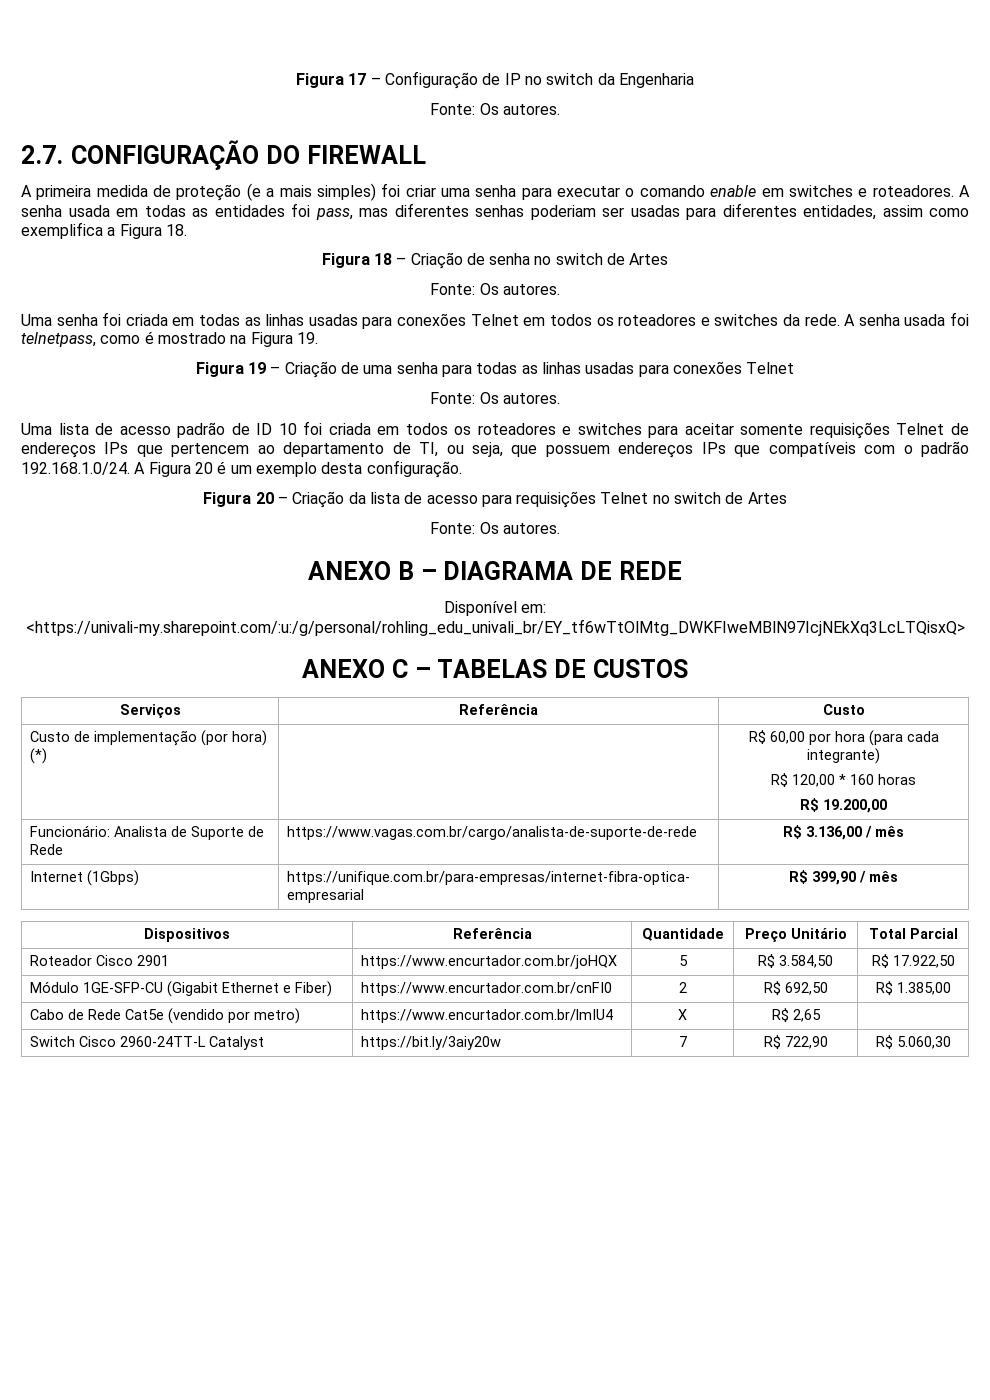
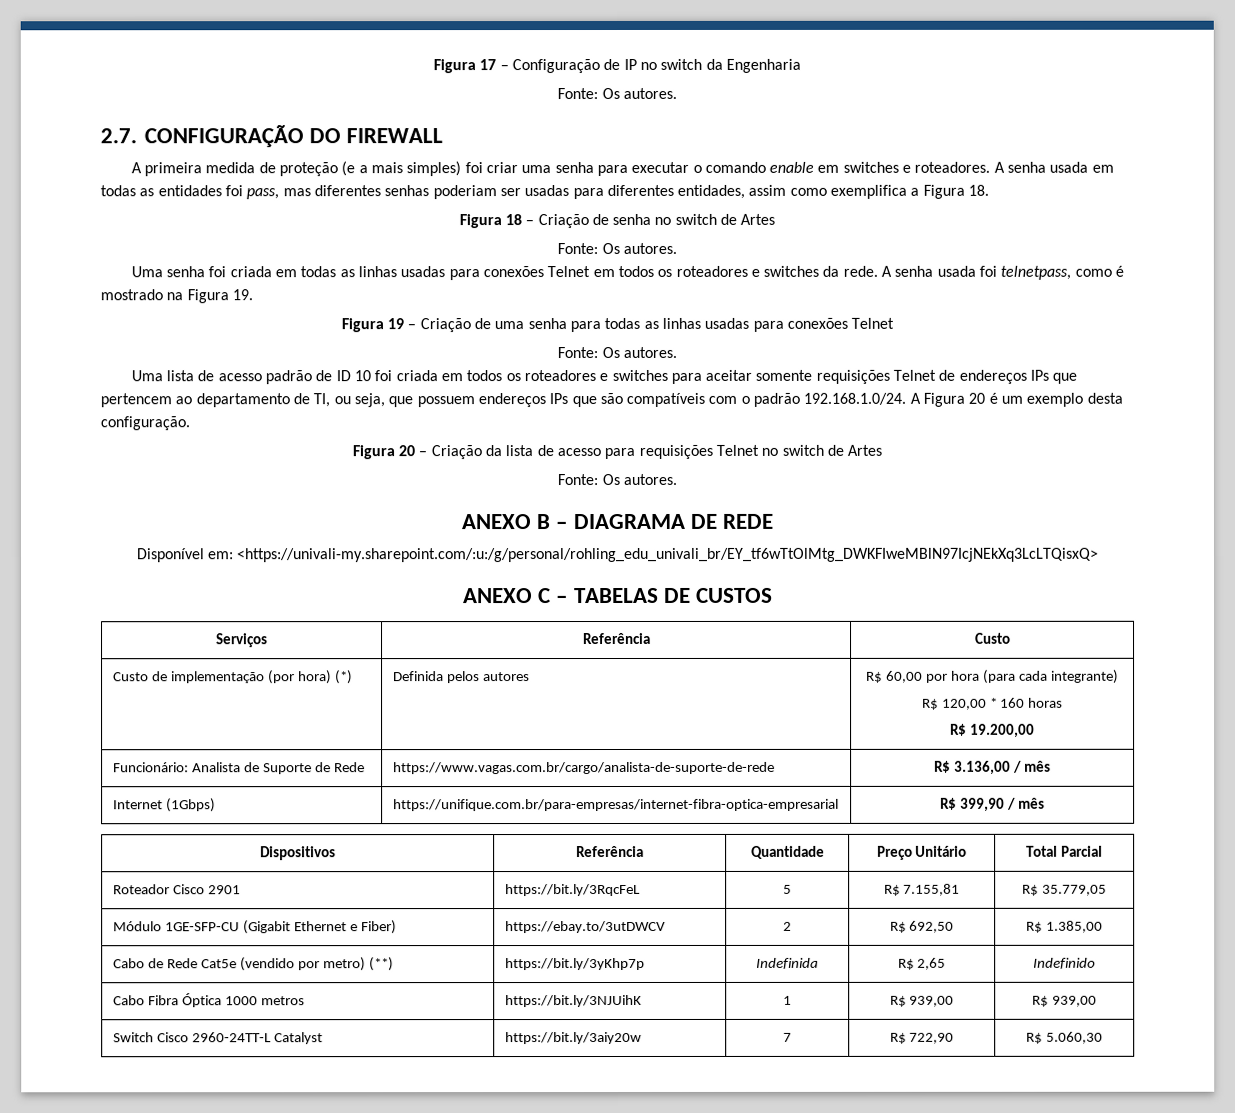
- Uma lista de acesso padrão de ID 10 foi criada em todos os roteadores e switches para aceitar somente requisições Telnet de endereços IPs que pertencem ao departamento de TI, ou seja, que possuem endereços IPs que compatíveis com o padrão 192.168.1.0/24. A Figura 20 é um exemplo desta configuração.
+ Uma lista de acesso padrão de ID 10 foi criada em todos os roteadores e switches para aceitar somente requisições Telnet de endereços IPs que pertencem ao departamento de TI, ou seja, que possuem endereços IPs que são compatíveis com o padrão 192.168.1.0/24. A Figura 20 é um exemplo desta configuração.
- Custo de implementação (por hora) (*) | | R$ 60,00 por hora (para cada integrante)
+ Custo de implementação (por hora) (*) | Definida pelos autores | R$ 60,00 por hora (para cada integrante)
- Roteador Cisco 2901 | https://www.encurtador.com.br/joHQX | 5 | R$ 3.584,50 | R$ 17.922,50
+ Roteador Cisco 2901 | https://bit.ly/3RqcFeL | 5 | R$ 7.155,81 | R$ 35.779,05
- Módulo 1GE-SFP-CU (Gigabit Ethernet e Fiber) | https://www.encurtador.com.br/cnFI0 | 2 | R$ 692,50 | R$ 1.385,00
+ Módulo 1GE-SFP-CU (Gigabit Ethernet e Fiber) | https://ebay.to/3utDWCV | 2 | R$ 692,50 | R$ 1.385,00
- Cabo de Rede Cat5e (vendido por metro) | https://www.encurtador.com.br/lmIU4 | X | R$ 2,65 |
+ Cabo de Rede Cat5e (vendido por metro) (**) | https://bit.ly/3yKhp7p | Indefinida | R$ 2,65 | Indefinido
+ Cabo Fibra Óptica 1000 metros | https://bit.ly/3NJUihK | 1 | R$ 939,00 | R$ 939,00

